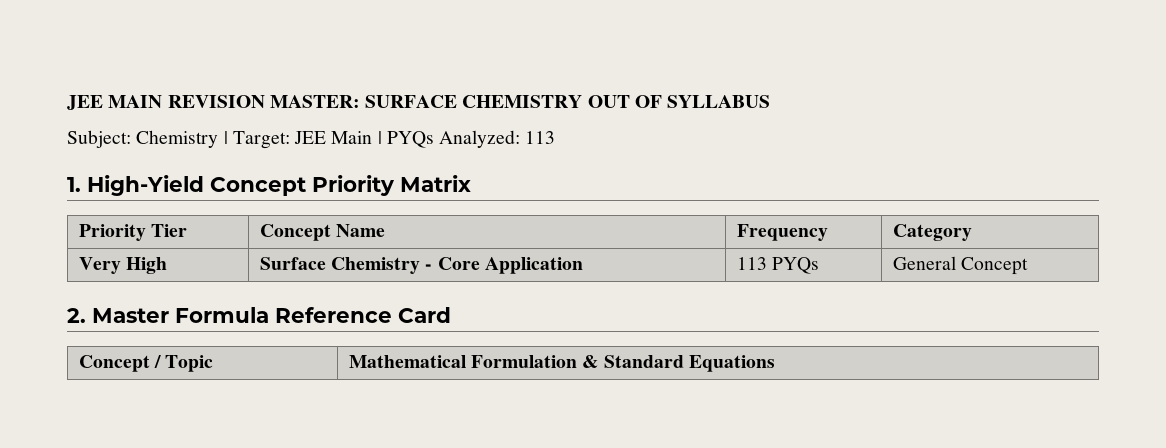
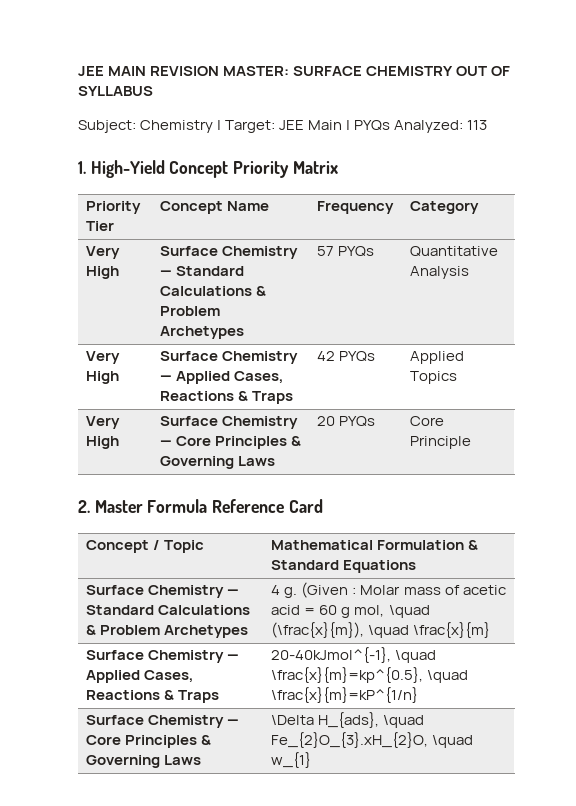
- Very High | Surface Chemistry - Core Application | 113 PYQs | General Concept
+ Very High | Surface Chemistry — Standard Calculations & Problem Archetypes | 57 PYQs | Quantitative Analysis
+ Very High | Surface Chemistry — Applied Cases, Reactions & Traps | 42 PYQs | Applied Topics
+ Very High | Surface Chemistry — Core Principles & Governing Laws | 20 PYQs | Core Principle
+ Surface Chemistry — Standard Calculations & Problem Archetypes | 4 g. (Given : Molar mass of acetic acid = 60 g mol, \quad (\frac{x}{m}), \quad \frac{x}{m}
+ Surface Chemistry — Applied Cases, Reactions & Traps | 20-40kJmol^{-1}, \quad \frac{x}{m}=kp^{0.5}, \quad \frac{x}{m}=kP^{1/n}
+ Surface Chemistry — Core Principles & Governing Laws | \Delta H_{ads}, \quad Fe_{2}O_{3}.xH_{2}O, \quad w_{1}

